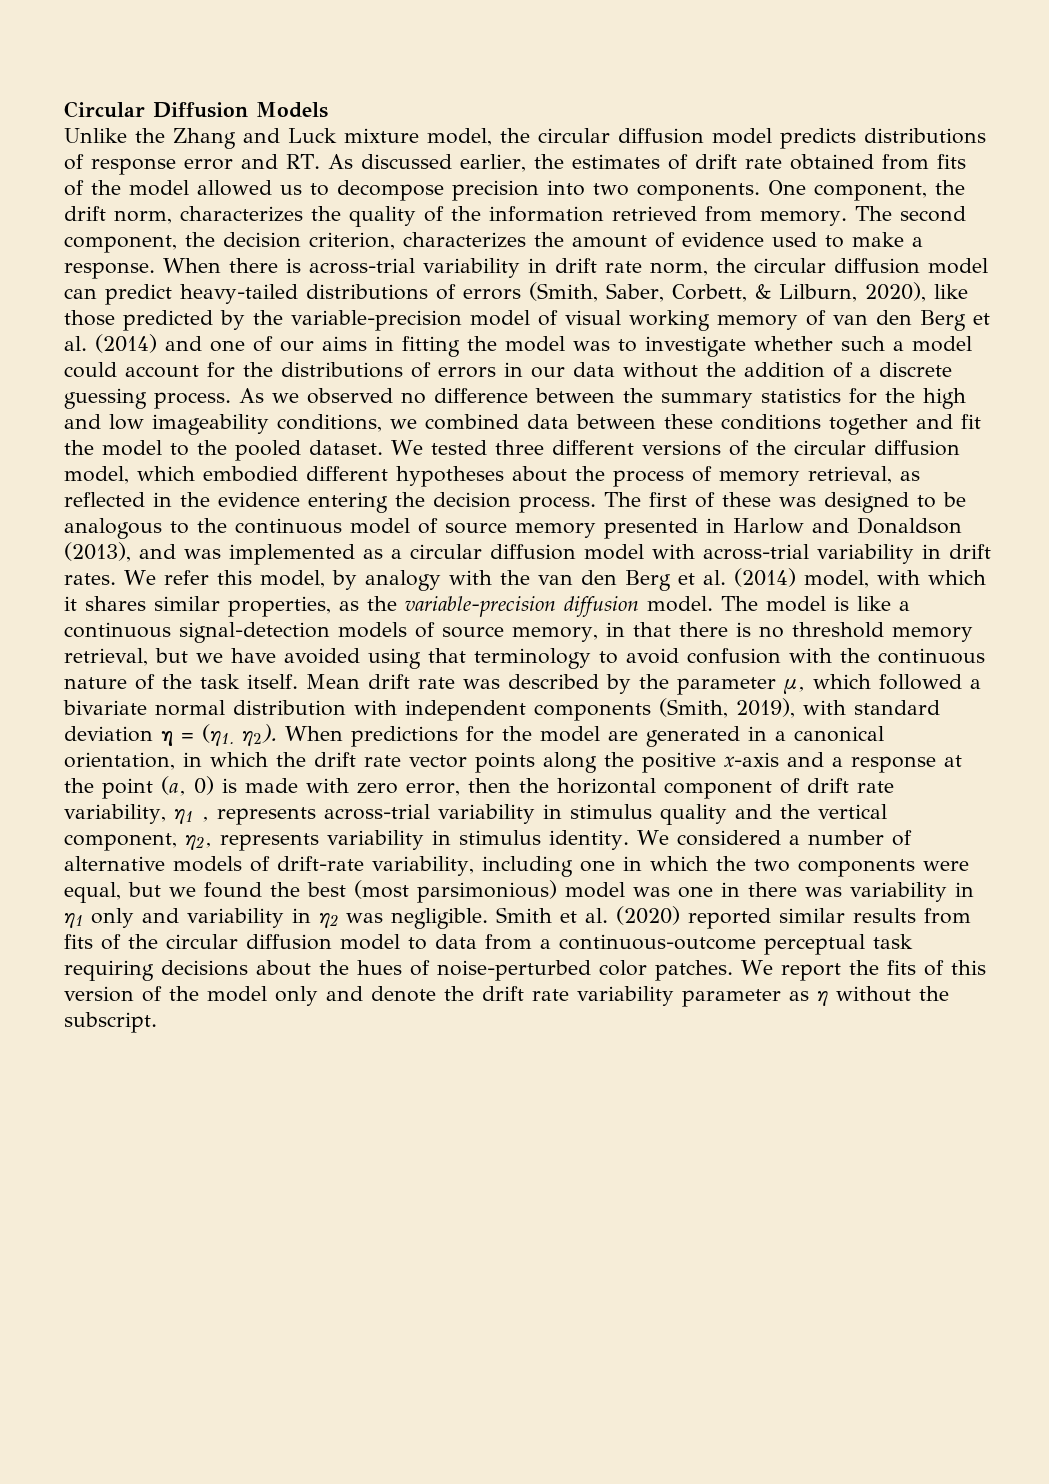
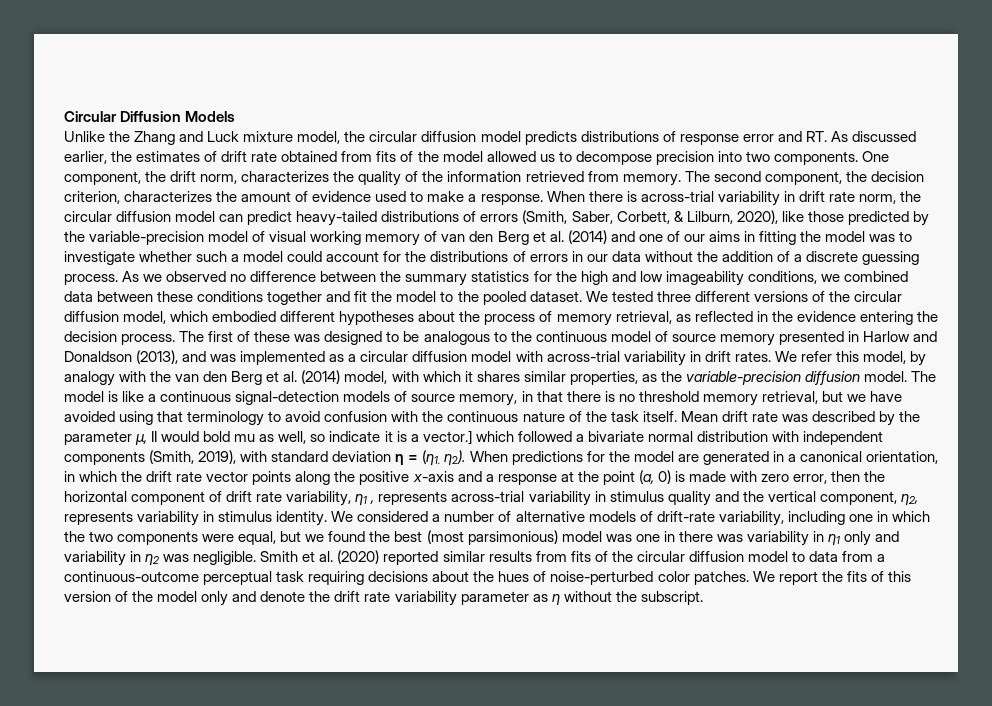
- Mean drift rate was described by the parameter μ, which followed a bivariate normal distribution with independent components (Smith, 2019), with standard deviation η = (η1. η2).
+ Mean drift rate was described by the parameter μ, II would bold mu as well, so indicate it is a vector.] which followed a bivariate normal distribution with independent components (Smith, 2019), with standard deviation η = (η1. η2).

